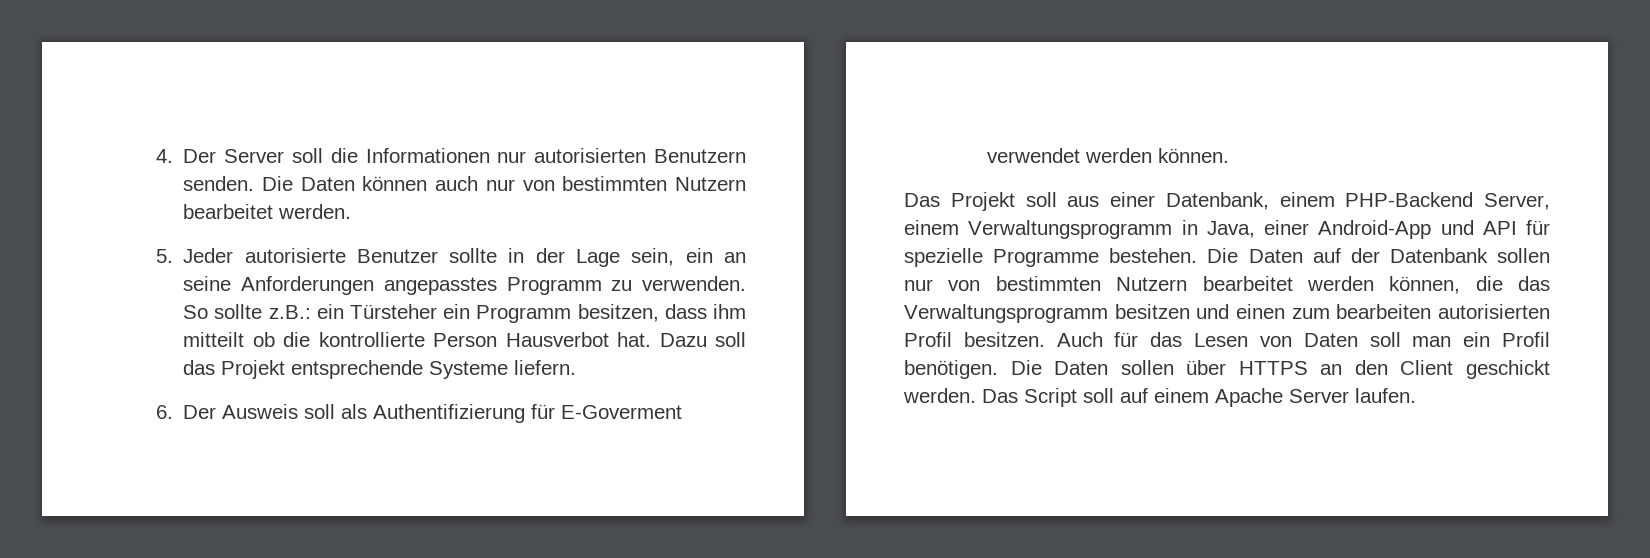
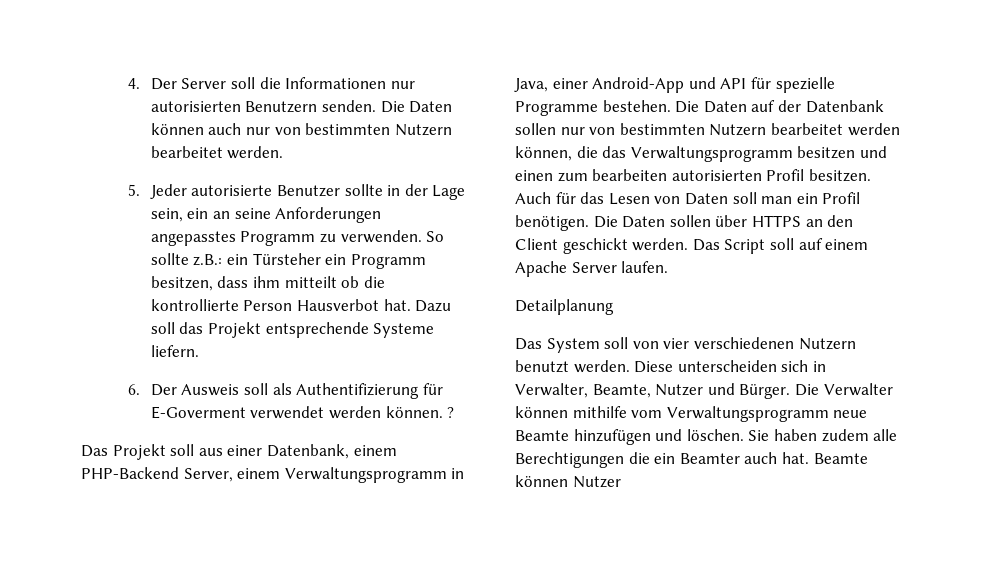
+ ?
+ Detailplanung
+ Das System soll von vier verschiedenen Nutzern benutzt werden. Diese unterscheiden sich in Verwalter, Beamte, Nutzer und Bürger. Die Verwalter können mithilfe vom Verwaltungsprogramm neue Beamte hinzufügen und löschen. Sie haben zudem alle Berechtigungen die ein Beamter auch hat. Beamte können Nutzer

